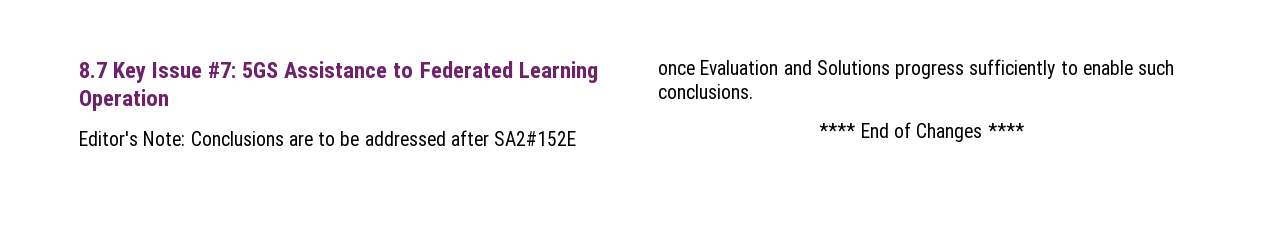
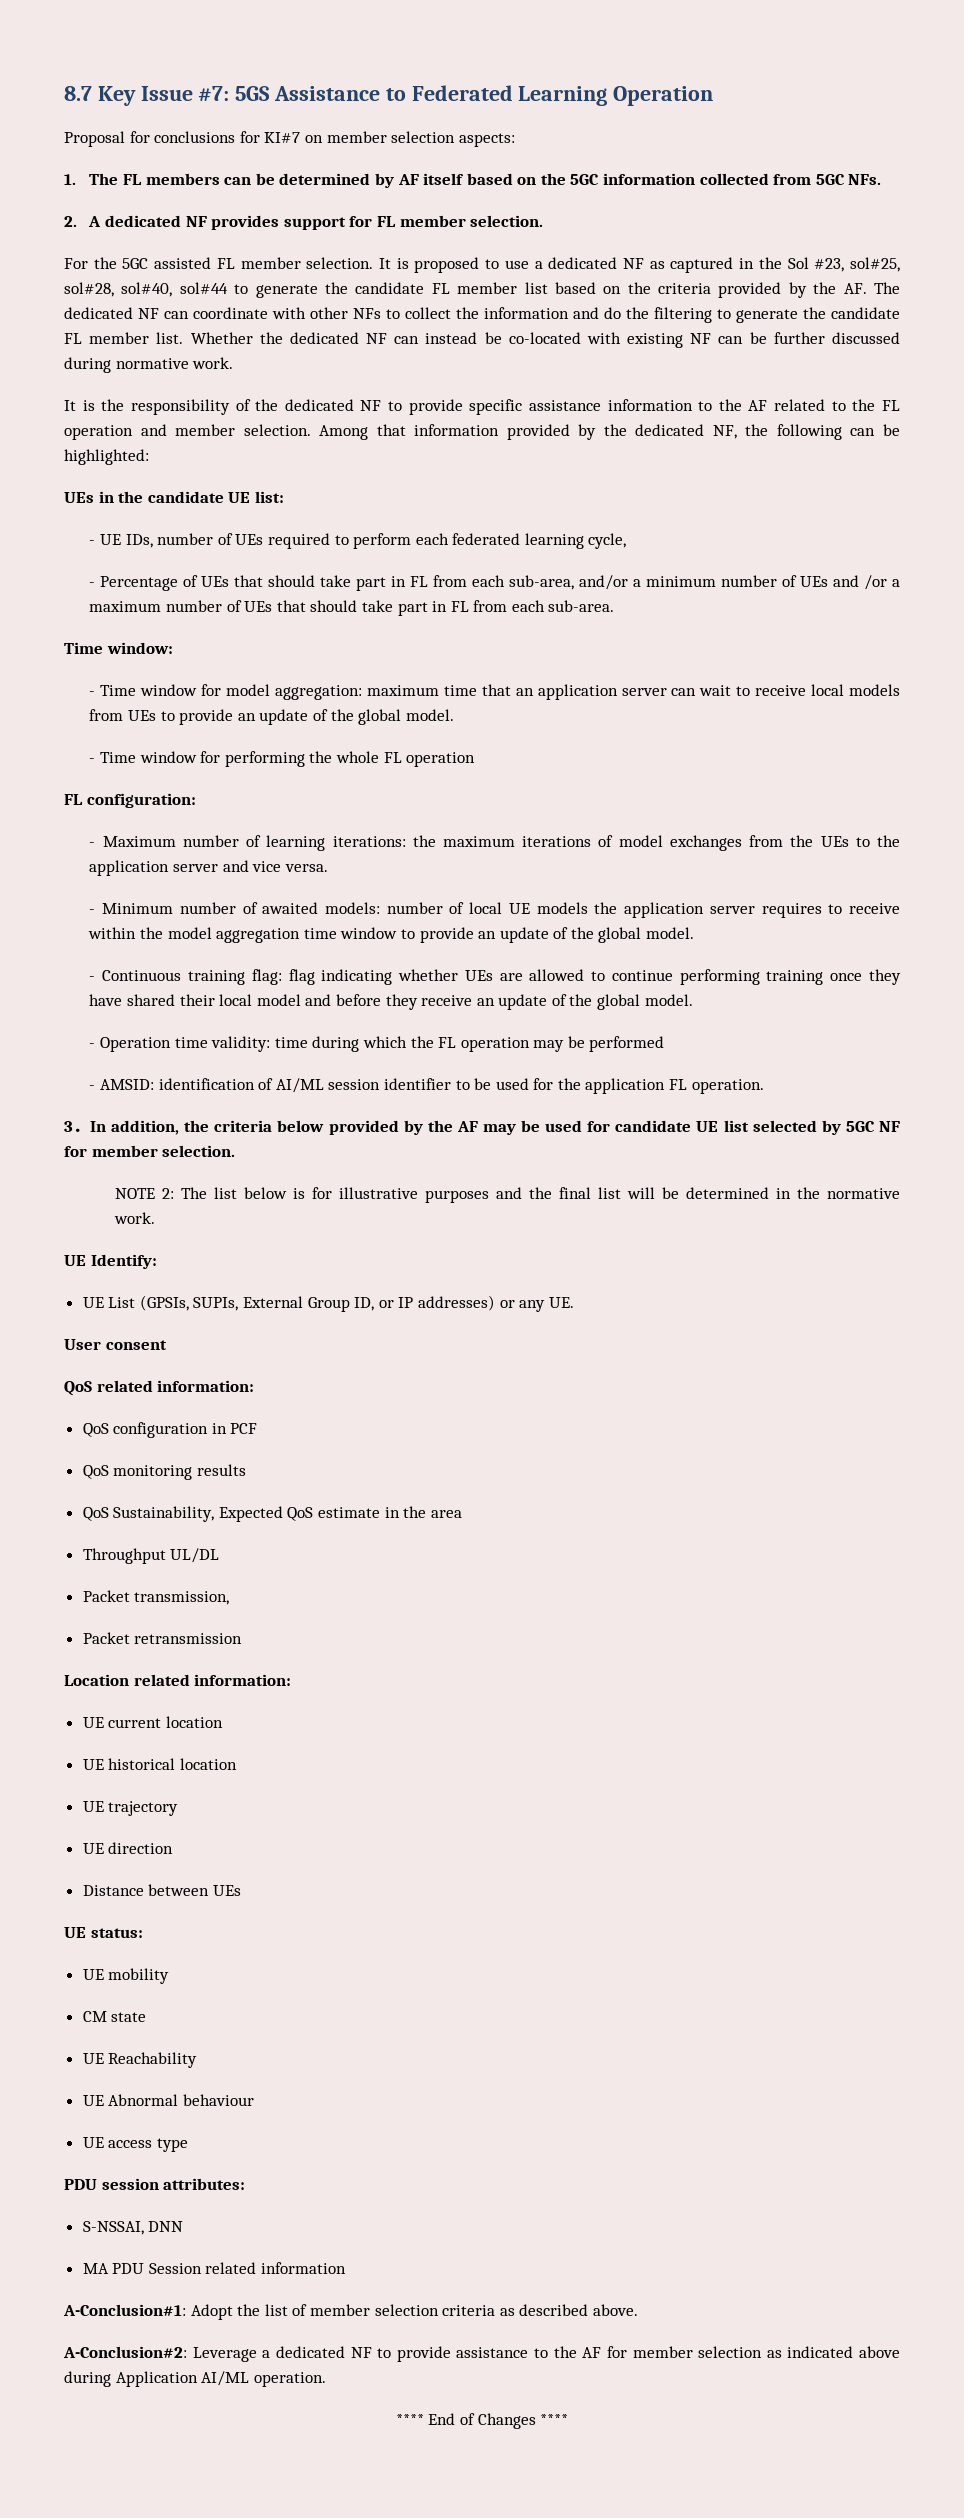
- Editor's Note: Conclusions are to be addressed after SA2#152E once Evaluation and Solutions progress sufficiently to enable such conclusions.
+ Proposal for conclusions for KI#7 on member selection aspects:
+ 1. The FL members can be determined by AF itself based on the 5GC information collected from 5GC NFs.
+ 2. A dedicated NF provides support for FL member selection.
+ For the 5GC assisted FL member selection. It is proposed to use a dedicated NF as captured in the Sol #23, sol#25, sol#28, sol#40, sol#44 to generate the candidate FL member list based on the criteria provided by the AF. The dedicated NF can coordinate with other NFs to collect the information and do the filtering to generate the candidate FL member list. Whether the dedicated NF can instead be co-located with existing NF can be further discussed during normative work.
+ It is the responsibility of the dedicated NF to provide specific assistance information to the AF related to the FL operation and member selection. Among that information provided by the dedicated NF, the following can be highlighted:
+ UEs in the candidate UE list:
+ - UE IDs, number of UEs required to perform each federated learning cycle,
+ - Percentage of UEs that should take part in FL from each sub-area, and/or a minimum number of UEs and /or a maximum number of UEs that should take part in FL from each sub-area.
+ Time window:
+ - Time window for model aggregation: maximum time that an application server can wait to receive local models from UEs to provide an update of the global model.
+ - Time window for performing the whole FL operation
+ FL configuration:
+ - Maximum number of learning iterations: the maximum iterations of model exchanges from the UEs to the application server and vice versa.
+ - Minimum number of awaited models: number of local UE models the application server requires to receive within the model aggregation time window to provide an update of the global model.
+ - Continuous training flag: flag indicating whether UEs are allowed to continue performing training once they have shared their local model and before they receive an update of the global model.
+ - Operation time validity: time during which the FL operation may be performed
+ - AMSID: identification of AI/ML session identifier to be used for the application FL operation.
+ 3．In addition, the criteria below provided by the AF may be used for candidate UE list selected by 5GC NF for member selection.
+ NOTE 2: The list below is for illustrative purposes and the final list will be determined in the normative work.
+ UE Identify:
+ UE List (GPSIs, SUPIs, External Group ID, or IP addresses) or any UE.
+ User consent
+ QoS related information:
+ QoS configuration in PCF
+ QoS monitoring results
+ QoS Sustainability, Expected QoS estimate in the area
+ Throughput UL/DL
+ Packet transmission,
+ Packet retransmission
+ Location related information:
+ UE current location
+ UE historical location
+ UE trajectory
+ UE direction
+ Distance between UEs
+ UE status:
+ UE mobility
+ CM state
+ UE Reachability
+ UE Abnormal behaviour
+ UE access type
+ PDU session attributes:
+ S-NSSAI, DNN
+ MA PDU Session related information
+ A-Conclusion#1: Adopt the list of member selection criteria as described above.
+ A-Conclusion#2: Leverage a dedicated NF to provide assistance to the AF for member selection as indicated above during Application AI/ML operation.

